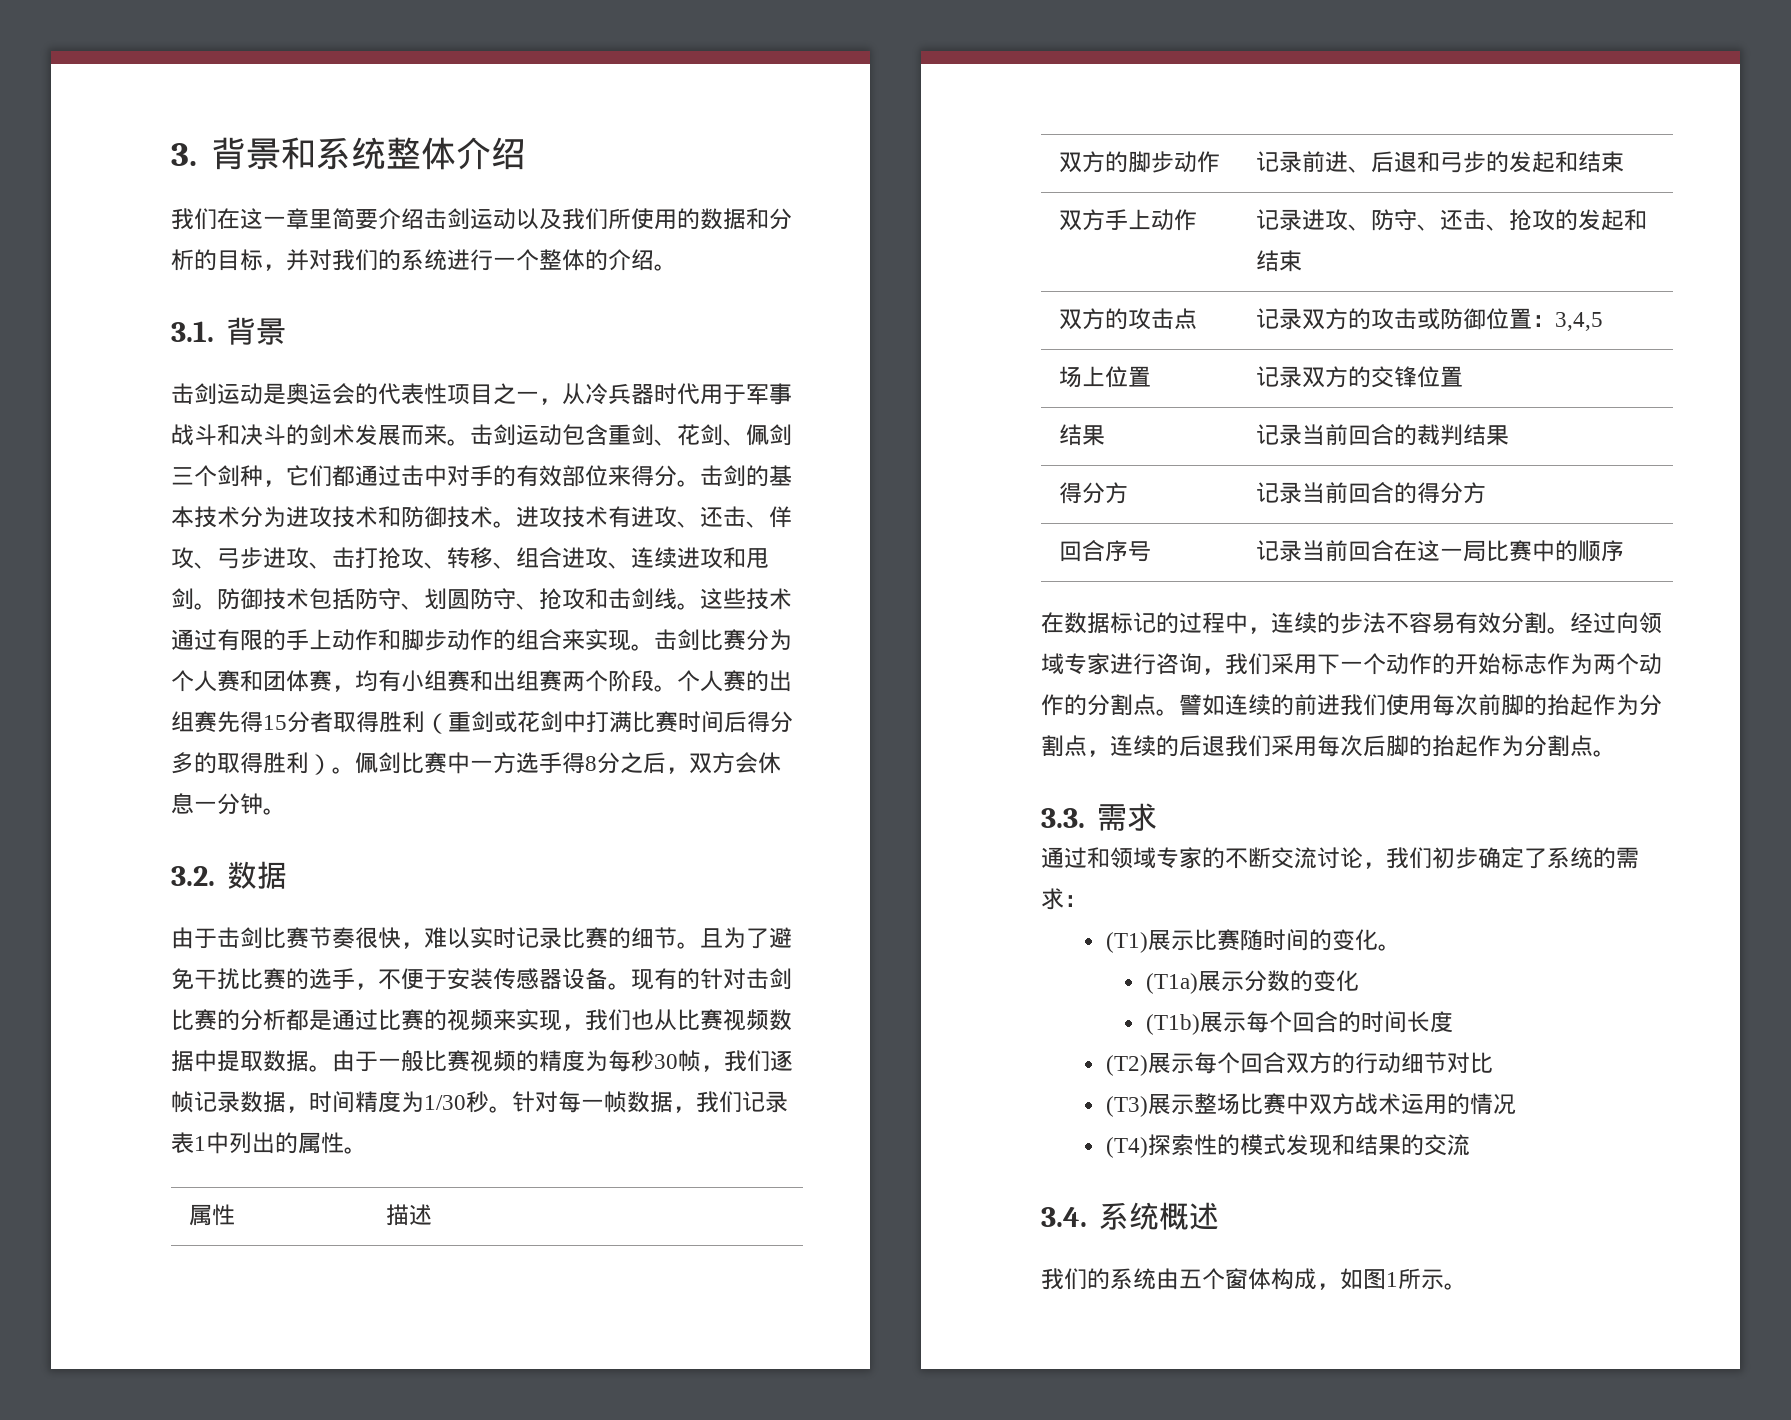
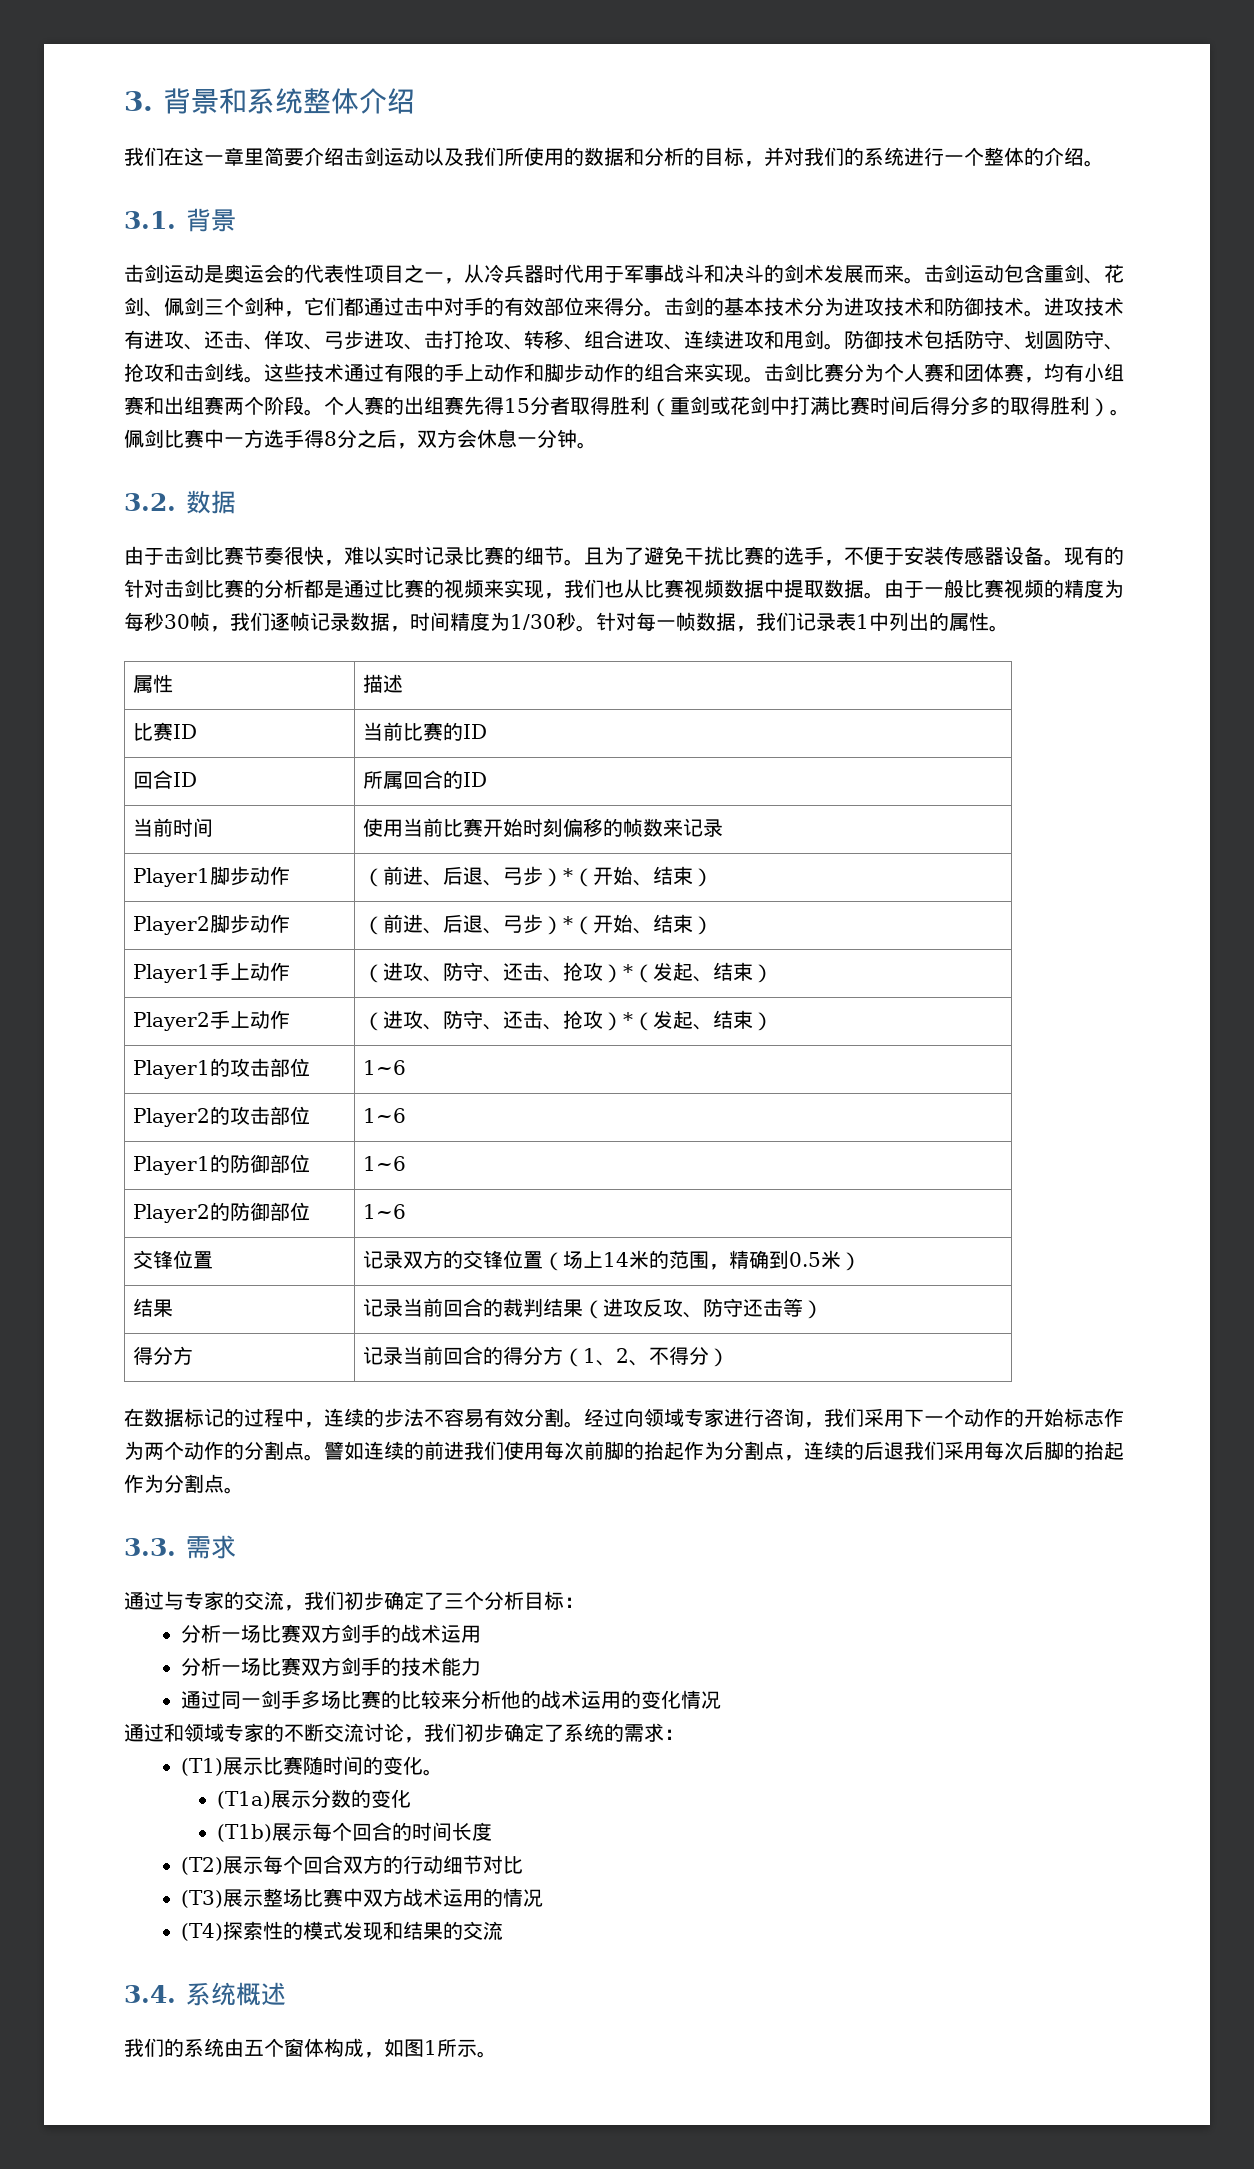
- 双方的脚步动作 | 记录前进、后退和弓步的发起和结束
- 双方手上动作 | 记录进攻、防守、还击、抢攻的发起和结束
- 双方的攻击点 | 记录双方的攻击或防御位置：3,4,5
- 场上位置 | 记录双方的交锋位置
+ 比赛ID | 当前比赛的ID
+ 回合ID | 所属回合的ID
+ 当前时间 | 使用当前比赛开始时刻偏移的帧数来记录
+ Player1脚步动作 | （前进、后退、弓步）*（开始、结束）
+ Player2脚步动作 | （前进、后退、弓步）*（开始、结束）
+ Player1手上动作 | （进攻、防守、还击、抢攻）*（发起、结束）
+ Player2手上动作 | （进攻、防守、还击、抢攻）*（发起、结束）
+ Player1的攻击部位 | 1~6
+ Player2的攻击部位 | 1~6
+ Player1的防御部位 | 1~6
+ Player2的防御部位 | 1~6
+ 交锋位置 | 记录双方的交锋位置（场上14米的范围，精确到0.5米）
- 结果 | 记录当前回合的裁判结果
+ 结果 | 记录当前回合的裁判结果（进攻反攻、防守还击等）
- 得分方 | 记录当前回合的得分方
- 回合序号 | 记录当前回合在这一局比赛中的顺序
+ 得分方 | 记录当前回合的得分方（1、2、不得分）
+ 通过与专家的交流，我们初步确定了三个分析目标：
+ 分析一场比赛双方剑手的战术运用
+ 分析一场比赛双方剑手的技术能力
+ 通过同一剑手多场比赛的比较来分析他的战术运用的变化情况

